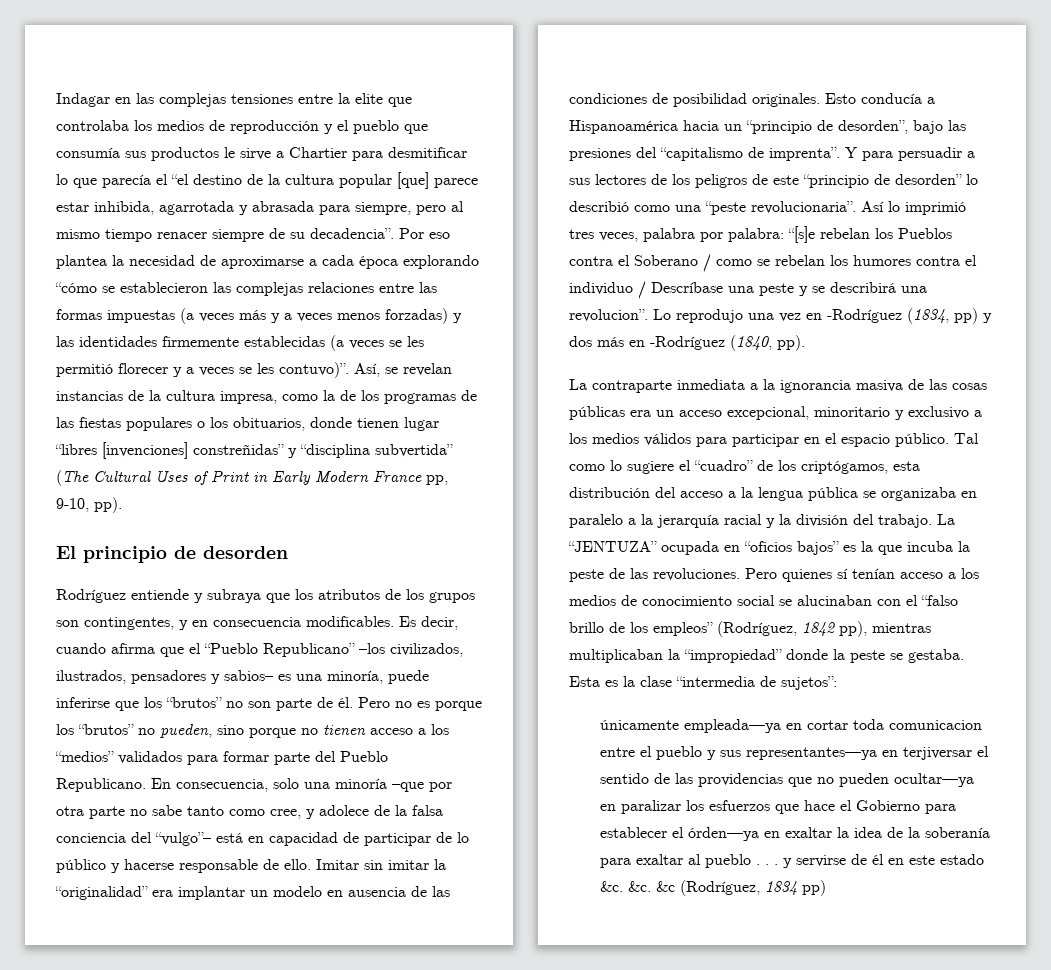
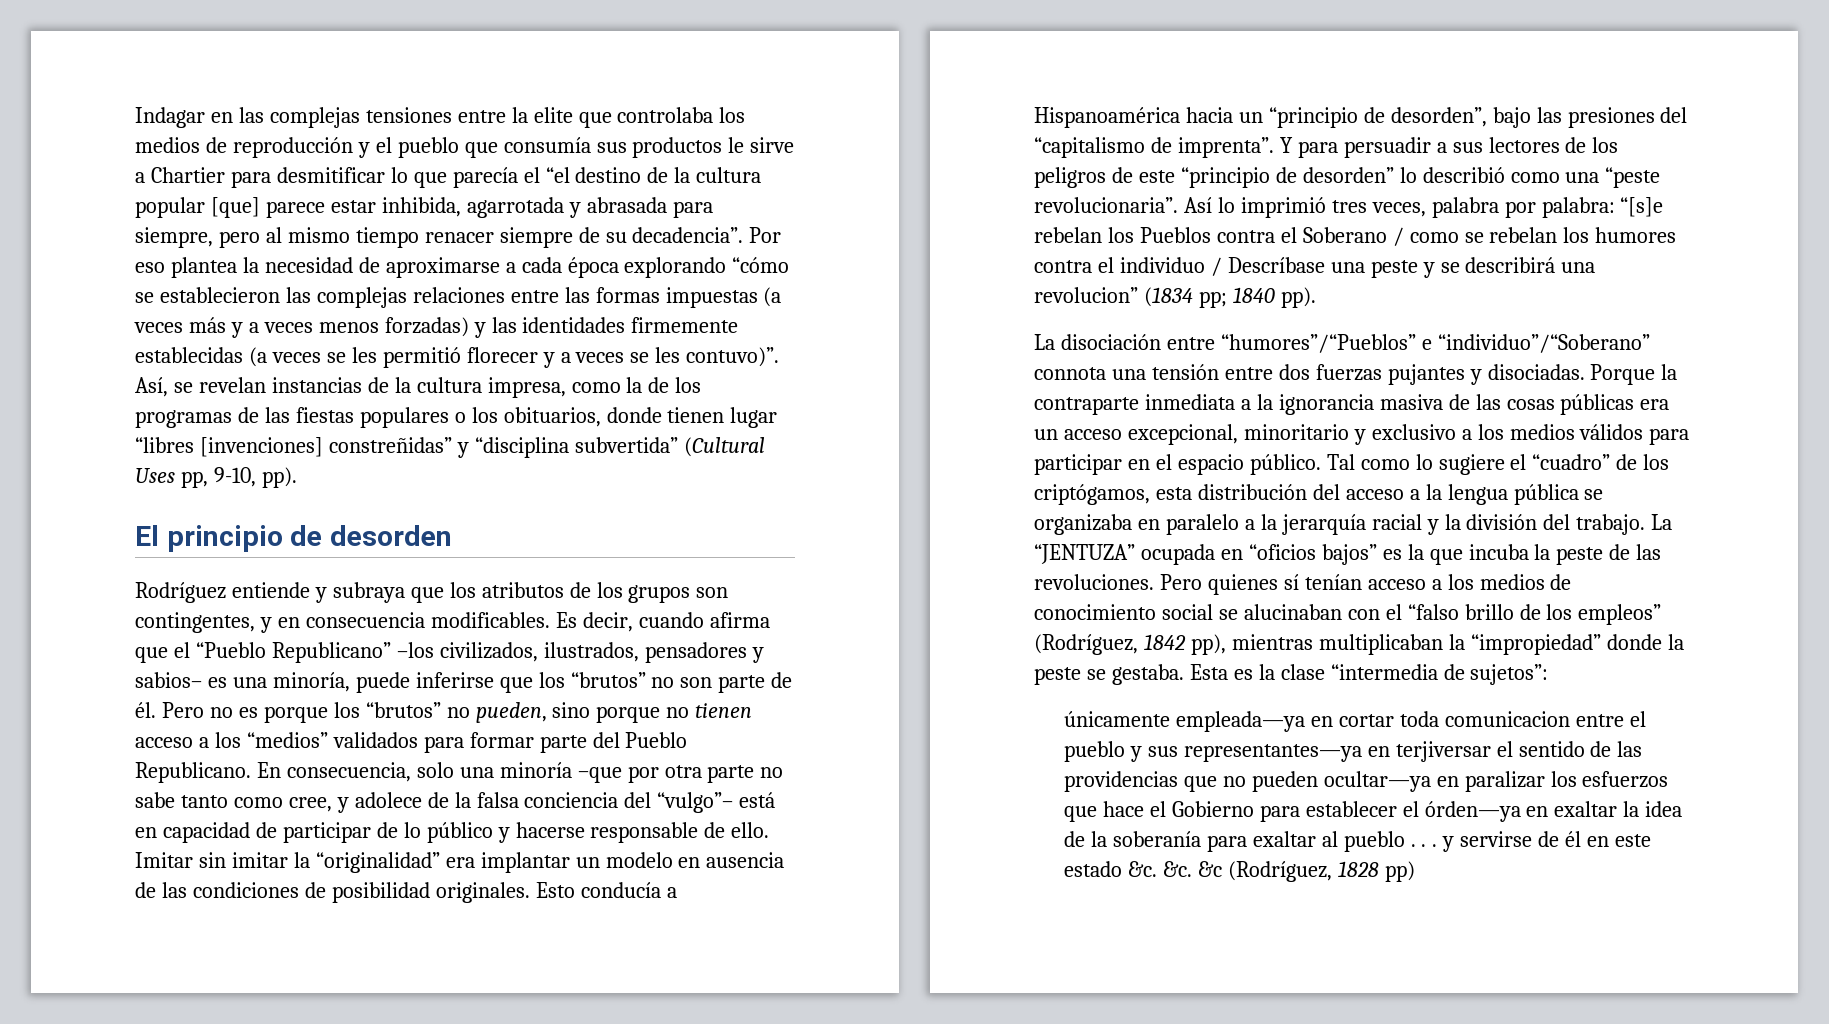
- Así, se revelan instancias de la cultura impresa, como la de los programas de las fiestas populares o los obituarios, donde tienen lugar “libres [invenciones] constreñidas” y “disciplina subvertida” (The Cultural Uses of Print in Early Modern France pp, 9-10, pp).
+ Así, se revelan instancias de la cultura impresa, como la de los programas de las fiestas populares o los obituarios, donde tienen lugar “libres [invenciones] constreñidas” y “disciplina subvertida” (Cultural Uses pp, 9-10, pp).
- Así lo imprimió tres veces, palabra por palabra: “[s]e rebelan los Pueblos contra el Soberano / como se rebelan los humores contra el individuo / Descríbase una peste y se describirá una revolucion”. Lo reprodujo una vez en -Rodríguez (1834, pp) y dos más en -Rodríguez (1840, pp).
- La contraparte inmediata a la ignorancia masiva de las cosas públicas era un acceso excepcional, minoritario y exclusivo a los medios válidos para participar en el espacio público.
+ Así lo imprimió tres veces, palabra por palabra: “[s]e rebelan los Pueblos contra el Soberano / como se rebelan los humores contra el individuo / Descríbase una peste y se describirá una revolucion” (1834 pp; 1840 pp).
+ La disociación entre “humores”/“Pueblos” e “individuo”/“Soberano” connota una tensión entre dos fuerzas pujantes y disociadas. Porque la contraparte inmediata a la ignorancia masiva de las cosas públicas era un acceso excepcional, minoritario y exclusivo a los medios válidos para participar en el espacio público.
- &c (Rodríguez, 1834 pp)
+ &c (Rodríguez, 1828 pp)

